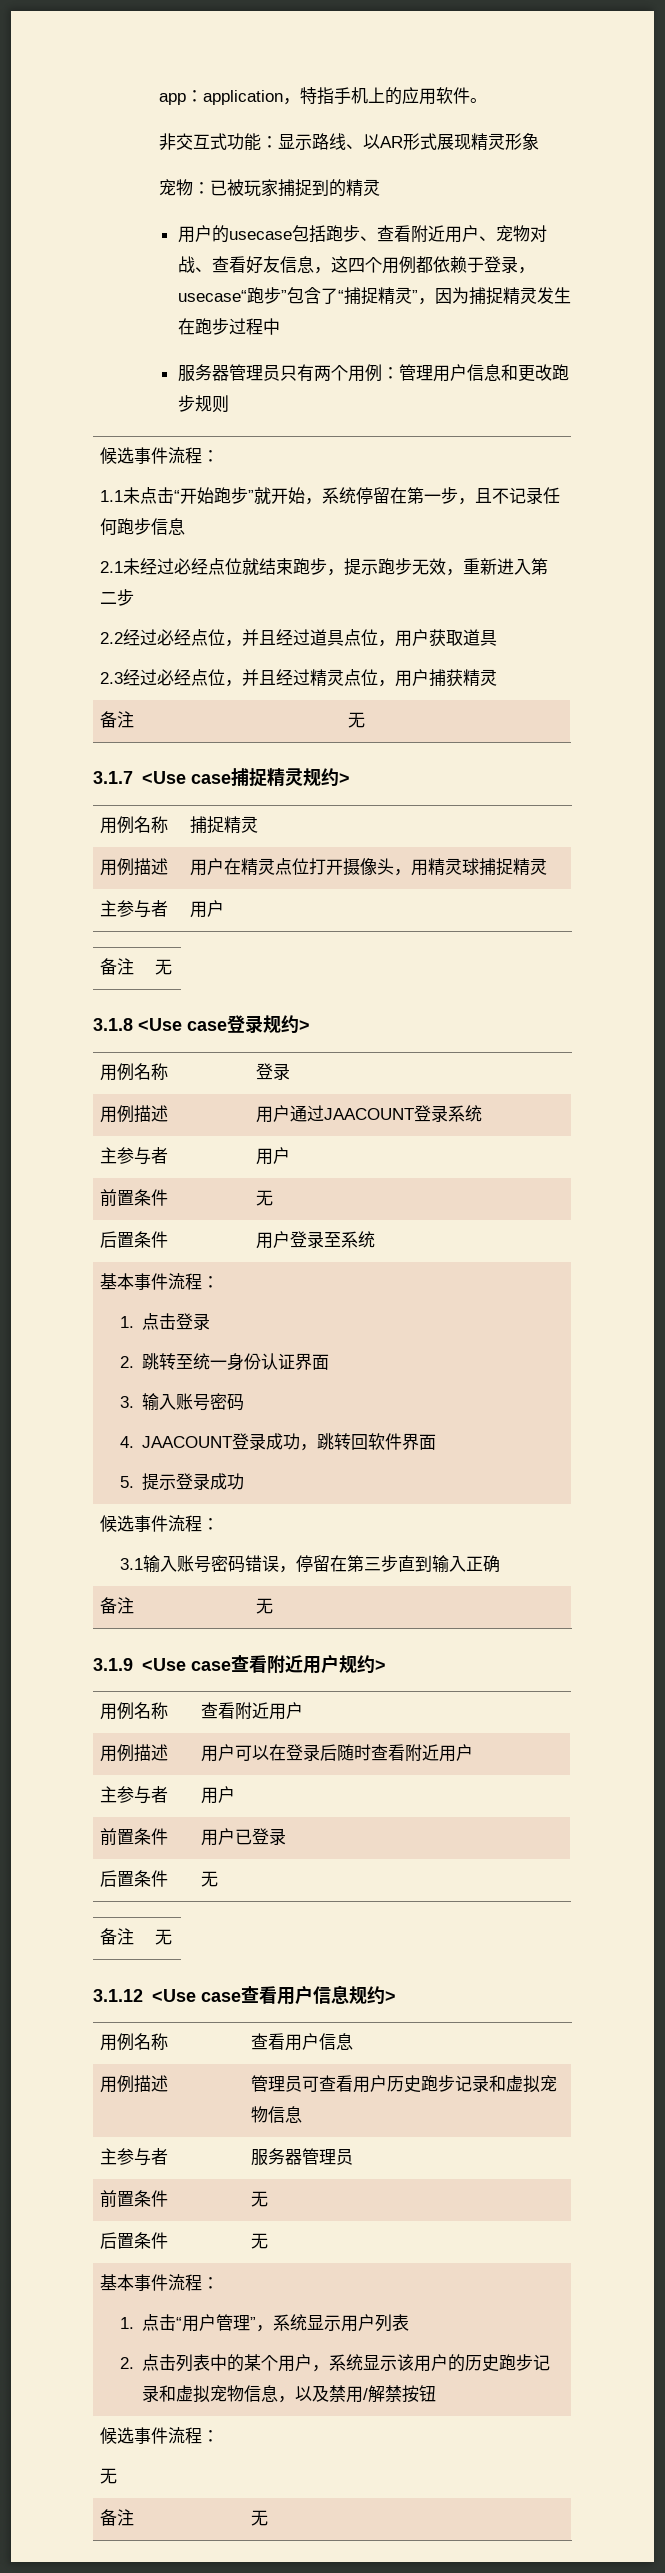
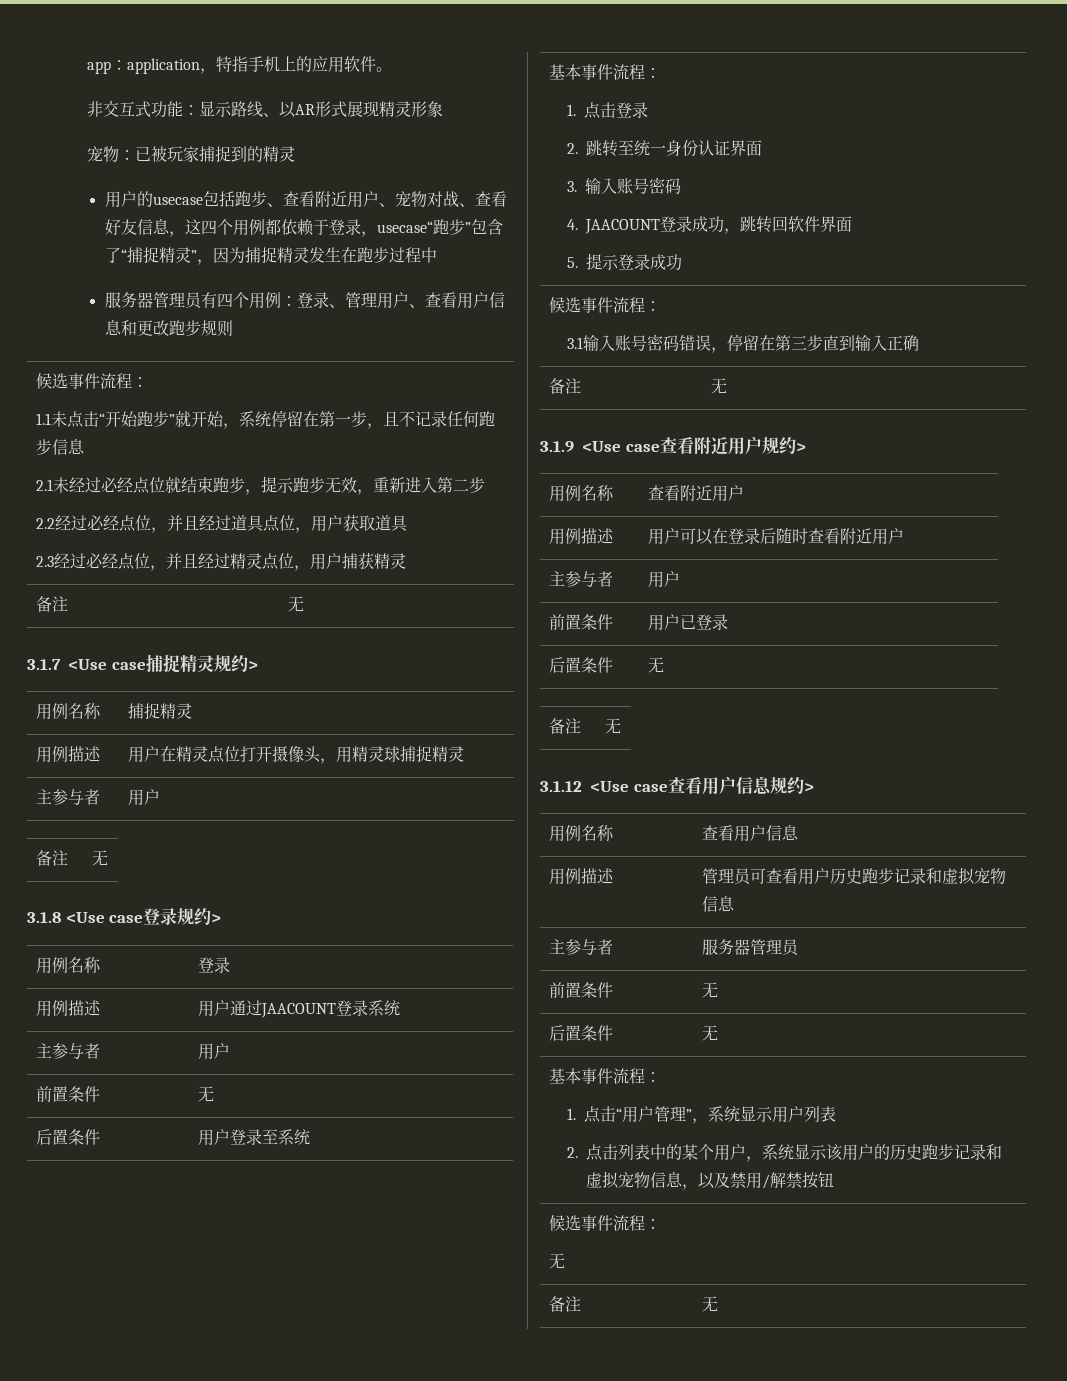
- 服务器管理员只有两个用例：管理用户信息和更改跑步规则
+ 服务器管理员有四个用例：登录、管理用户、查看用户信息和更改跑步规则

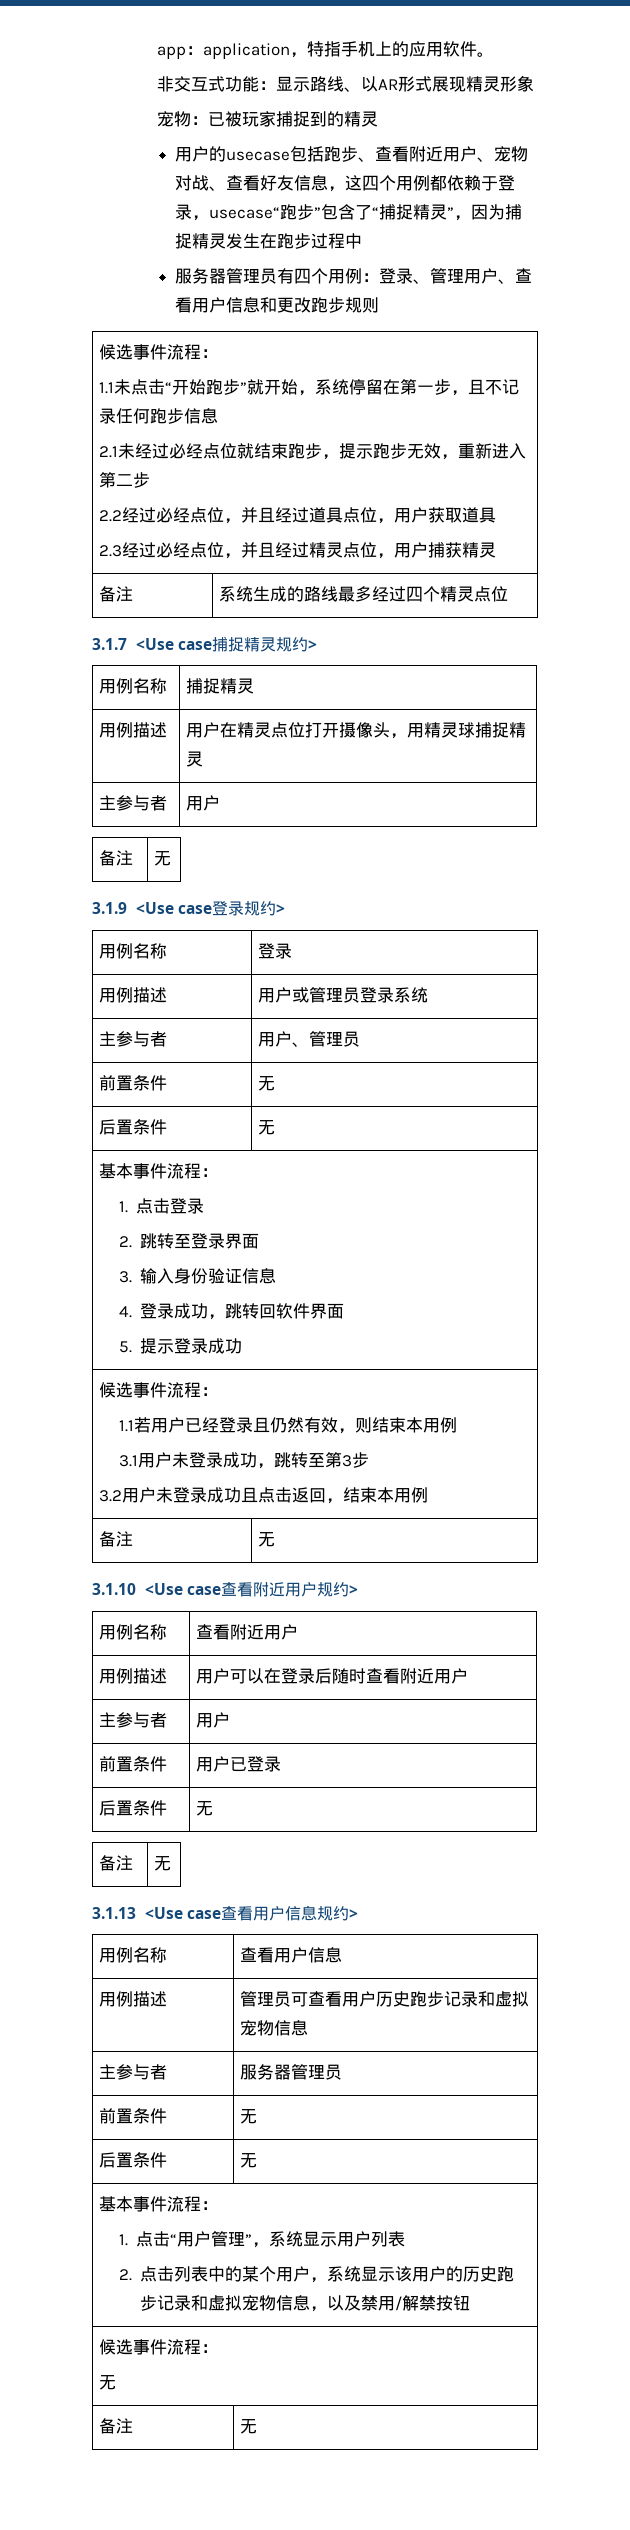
  2.3经过必经点位，并且经过精灵点位，用户捕获精灵
- 备注 | 无
+ 备注 | 系统生成的路线最多经过四个精灵点位
- 3.1.8 <Use case登录规约>
+ 3.1.9 <Use case登录规约>
- 用例描述 | 用户通过JAACOUNT登录系统
- 主参与者 | 用户
+ 用例描述 | 用户或管理员登录系统
+ 主参与者 | 用户、管理员
  前置条件 | 无
- 后置条件 | 用户登录至系统
+ 后置条件 | 无
  基本事件流程：
  1.点击登录
- 2.跳转至统一身份认证界面
- 3.输入账号密码
- 4. JAACOUNT登录成功，跳转回软件界面
+ 2.跳转至登录界面
+ 3.输入身份验证信息
+ 4.登录成功，跳转回软件界面
  5.提示登录成功
  候选事件流程：
- 3.1输入账号密码错误，停留在第三步直到输入正确
+ 1.1若用户已经登录且仍然有效，则结束本用例
+ 3.1用户未登录成功，跳转至第3步
+ 3.2用户未登录成功且点击返回，结束本用例
  备注 | 无
- 3.1.9 <Use case查看附近用户规约>
+ 3.1.10 <Use case查看附近用户规约>
- 3.1.12 <Use case查看用户信息规约>
+ 3.1.13 <Use case查看用户信息规约>

